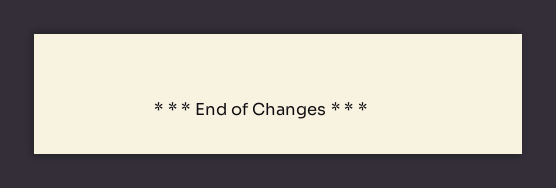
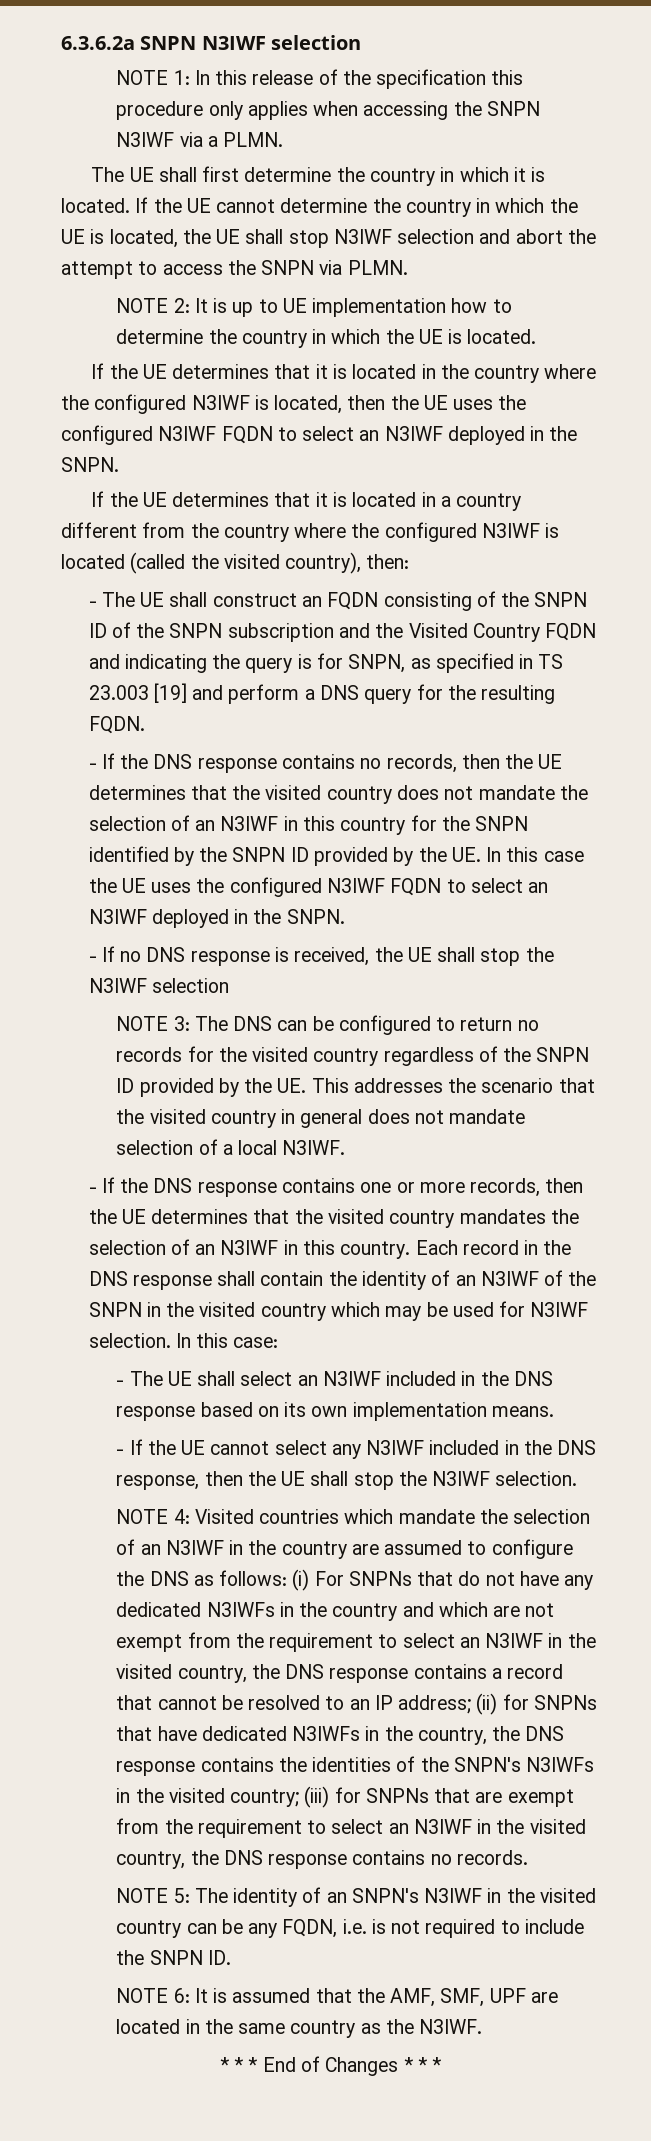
+ 6.3.6.2a SNPN N3IWF selection
+ NOTE 1: In this release of the specification this procedure only applies when accessing the SNPN N3IWF via a PLMN.
+ The UE shall first determine the country in which it is located. If the UE cannot determine the country in which the UE is located, the UE shall stop N3IWF selection and abort the attempt to access the SNPN via PLMN.
+ NOTE 2: It is up to UE implementation how to determine the country in which the UE is located.
+ If the UE determines that it is located in the country where the configured N3IWF is located, then the UE uses the configured N3IWF FQDN to select an N3IWF deployed in the SNPN.
+ If the UE determines that it is located in a country different from the country where the configured N3IWF is located (called the visited country), then:
+ - The UE shall construct an FQDN consisting of the SNPN ID of the SNPN subscription and the Visited Country FQDN and indicating the query is for SNPN, as specified in TS 23.003 [19] and perform a DNS query for the resulting FQDN.
+ - If the DNS response contains no records, then the UE determines that the visited country does not mandate the selection of an N3IWF in this country for the SNPN identified by the SNPN ID provided by the UE. In this case the UE uses the configured N3IWF FQDN to select an N3IWF deployed in the SNPN.
+ - If no DNS response is received, the UE shall stop the N3IWF selection
+ NOTE 3: The DNS can be configured to return no records for the visited country regardless of the SNPN ID provided by the UE. This addresses the scenario that the visited country in general does not mandate selection of a local N3IWF.
+ - If the DNS response contains one or more records, then the UE determines that the visited country mandates the selection of an N3IWF in this country. Each record in the DNS response shall contain the identity of an N3IWF of the SNPN in the visited country which may be used for N3IWF selection. In this case:
+ - The UE shall select an N3IWF included in the DNS response based on its own implementation means.
+ - If the UE cannot select any N3IWF included in the DNS response, then the UE shall stop the N3IWF selection.
+ NOTE 4: Visited countries which mandate the selection of an N3IWF in the country are assumed to configure the DNS as follows: (i) For SNPNs that do not have any dedicated N3IWFs in the country and which are not exempt from the requirement to select an N3IWF in the visited country, the DNS response contains a record that cannot be resolved to an IP address; (ii) for SNPNs that have dedicated N3IWFs in the country, the DNS response contains the identities of the SNPN's N3IWFs in the visited country; (iii) for SNPNs that are exempt from the requirement to select an N3IWF in the visited country, the DNS response contains no records.
+ NOTE 5: The identity of an SNPN's N3IWF in the visited country can be any FQDN, i.e. is not required to include the SNPN ID.
+ NOTE 6: It is assumed that the AMF, SMF, UPF are located in the same country as the N3IWF.

